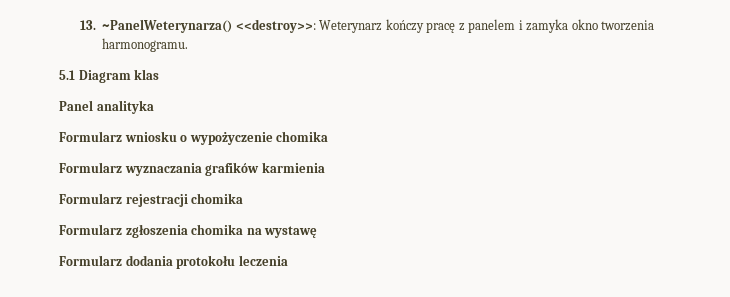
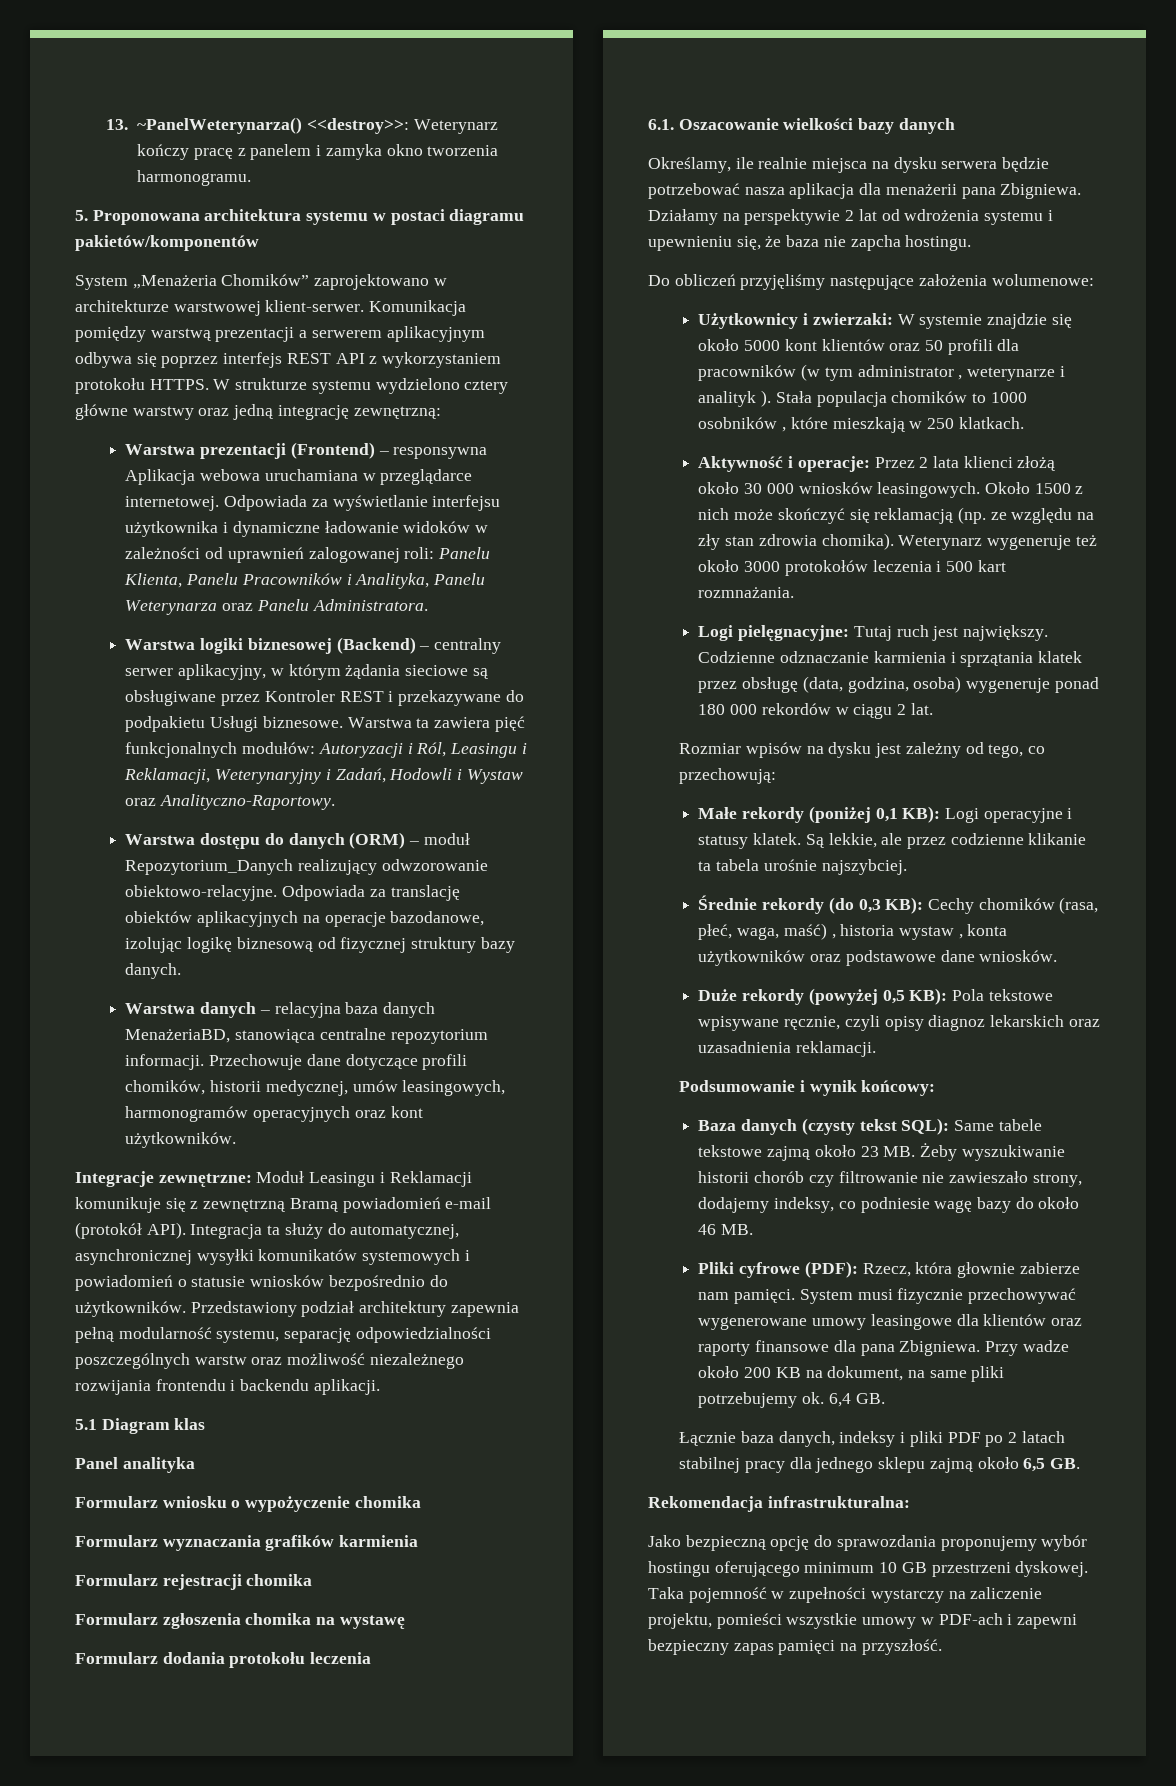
+ 5. Proponowana architektura systemu w postaci diagramu pakietów/komponentów
+ System „Menażeria Chomików” zaprojektowano w architekturze warstwowej klient-serwer. Komunikacja pomiędzy warstwą prezentacji a serwerem aplikacyjnym odbywa się poprzez interfejs REST API z wykorzystaniem protokołu HTTPS. W strukturze systemu wydzielono cztery główne warstwy oraz jedną integrację zewnętrzną:
+ Warstwa prezentacji (Frontend) – responsywna Aplikacja webowa uruchamiana w przeglądarce internetowej. Odpowiada za wyświetlanie interfejsu użytkownika i dynamiczne ładowanie widoków w zależności od uprawnień zalogowanej roli: Panelu Klienta, Panelu Pracowników i Analityka, Panelu Weterynarza oraz Panelu Administratora.
+ Warstwa logiki biznesowej (Backend) – centralny serwer aplikacyjny, w którym żądania sieciowe są obsługiwane przez Kontroler REST i przekazywane do podpakietu Usługi biznesowe. Warstwa ta zawiera pięć funkcjonalnych modułów: Autoryzacji i Ról, Leasingu i Reklamacji, Weterynaryjny i Zadań, Hodowli i Wystaw oraz Analityczno-Raportowy.
+ Warstwa dostępu do danych (ORM) – moduł Repozytorium_Danych realizujący odwzorowanie obiektowo-relacyjne. Odpowiada za translację obiektów aplikacyjnych na operacje bazodanowe, izolując logikę biznesową od fizycznej struktury bazy danych.
+ Warstwa danych – relacyjna baza danych MenażeriaBD, stanowiąca centralne repozytorium informacji. Przechowuje dane dotyczące profili chomików, historii medycznej, umów leasingowych, harmonogramów operacyjnych oraz kont użytkowników.
+ Integracje zewnętrzne: Moduł Leasingu i Reklamacji komunikuje się z zewnętrzną Bramą powiadomień e-mail (protokół API). Integracja ta służy do automatycznej, asynchronicznej wysyłki komunikatów systemowych i powiadomień o statusie wniosków bezpośrednio do użytkowników. Przedstawiony podział architektury zapewnia pełną modularność systemu, separację odpowiedzialności poszczególnych warstw oraz możliwość niezależnego rozwijania frontendu i backendu aplikacji.
+ 6.1. Oszacowanie wielkości bazy danych
+ Określamy, ile realnie miejsca na dysku serwera będzie potrzebować nasza aplikacja dla menażerii pana Zbigniewa. Działamy na perspektywie 2 lat od wdrożenia systemu i upewnieniu się, że baza nie zapcha hostingu.
+ Do obliczeń przyjęliśmy następujące założenia wolumenowe:
+ Użytkownicy i zwierzaki: W systemie znajdzie się około 5000 kont klientów oraz 50 profili dla pracowników (w tym administrator , weterynarze i analityk ). Stała populacja chomików to 1000 osobników , które mieszkają w 250 klatkach.
+ Aktywność i operacje: Przez 2 lata klienci złożą około 30 000 wniosków leasingowych. Około 1500 z nich może skończyć się reklamacją (np. ze względu na zły stan zdrowia chomika). Weterynarz wygeneruje też około 3000 protokołów leczenia i 500 kart rozmnażania.
+ Logi pielęgnacyjne: Tutaj ruch jest największy. Codzienne odznaczanie karmienia i sprzątania klatek przez obsługę (data, godzina, osoba) wygeneruje ponad 180 000 rekordów w ciągu 2 lat.
+ Rozmiar wpisów na dysku jest zależny od tego, co przechowują:
+ Małe rekordy (poniżej 0,1 KB): Logi operacyjne i statusy klatek. Są lekkie, ale przez codzienne klikanie ta tabela urośnie najszybciej.
+ Średnie rekordy (do 0,3 KB): Cechy chomików (rasa, płeć, waga, maść) , historia wystaw , konta użytkowników oraz podstawowe dane wniosków.
+ Duże rekordy (powyżej 0,5 KB): Pola tekstowe wpisywane ręcznie, czyli opisy diagnoz lekarskich oraz uzasadnienia reklamacji.
+ Podsumowanie i wynik końcowy:
+ Baza danych (czysty tekst SQL): Same tabele tekstowe zajmą około 23 MB. Żeby wyszukiwanie historii chorób czy filtrowanie nie zawieszało strony, dodajemy indeksy, co podniesie wagę bazy do około 46 MB.
+ Pliki cyfrowe (PDF): Rzecz, która głownie zabierze nam pamięci. System musi fizycznie przechowywać wygenerowane umowy leasingowe dla klientów oraz raporty finansowe dla pana Zbigniewa. Przy wadze około 200 KB na dokument, na same pliki potrzebujemy ok. 6,4 GB.
+ Łącznie baza danych, indeksy i pliki PDF po 2 latach stabilnej pracy dla jednego sklepu zajmą około 6,5 GB.
+ Rekomendacja infrastrukturalna:
+ Jako bezpieczną opcję do sprawozdania proponujemy wybór hostingu oferującego minimum 10 GB przestrzeni dyskowej. Taka pojemność w zupełności wystarczy na zaliczenie projektu, pomieści wszystkie umowy w PDF-ach i zapewni bezpieczny zapas pamięci na przyszłość.

